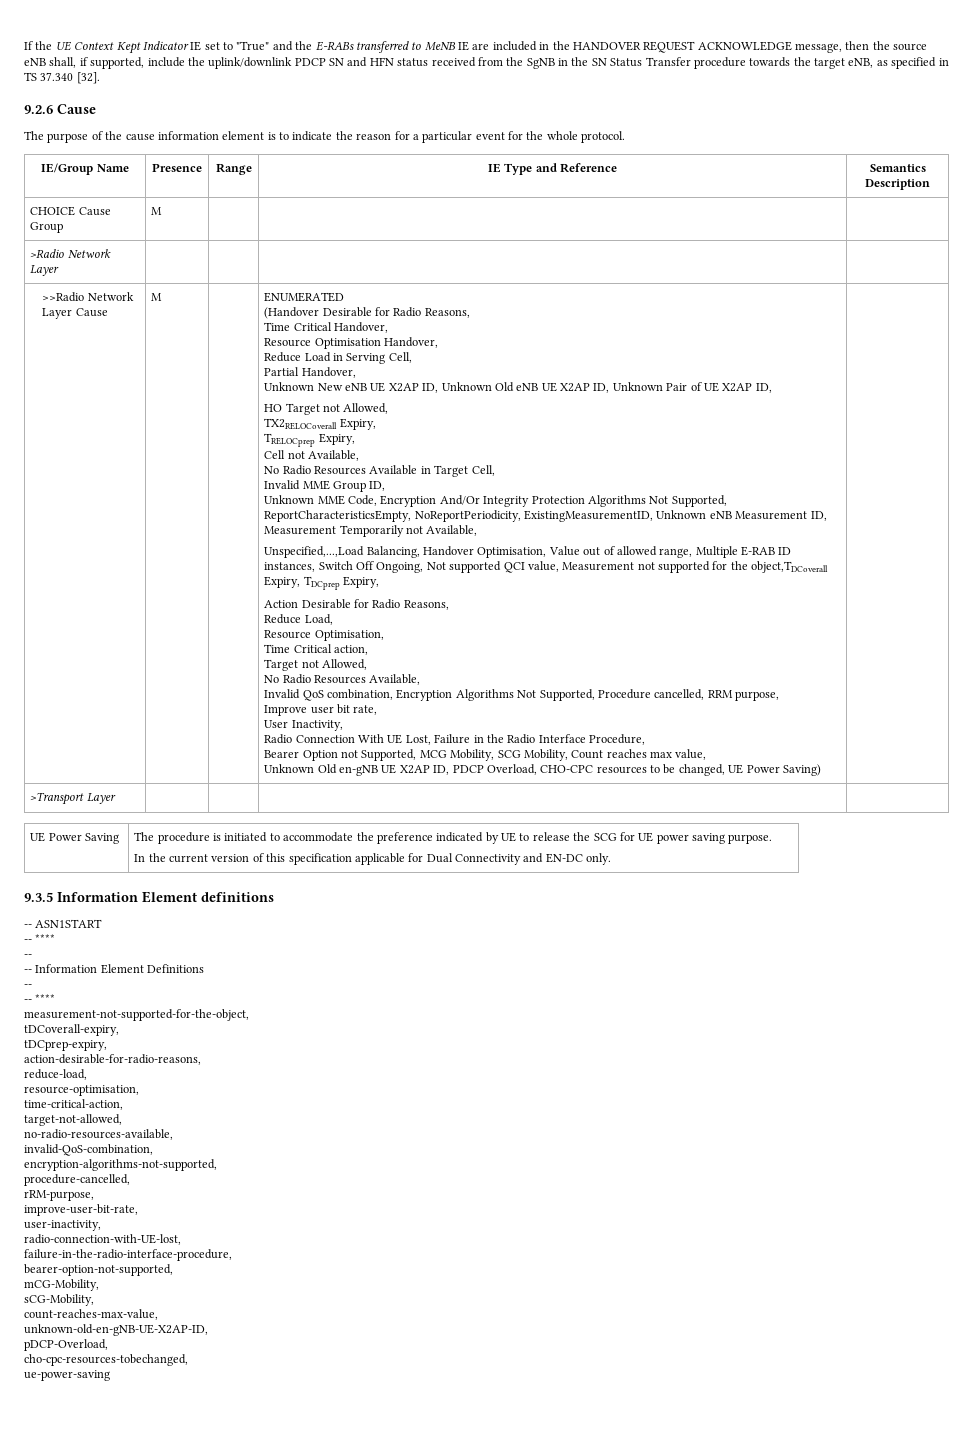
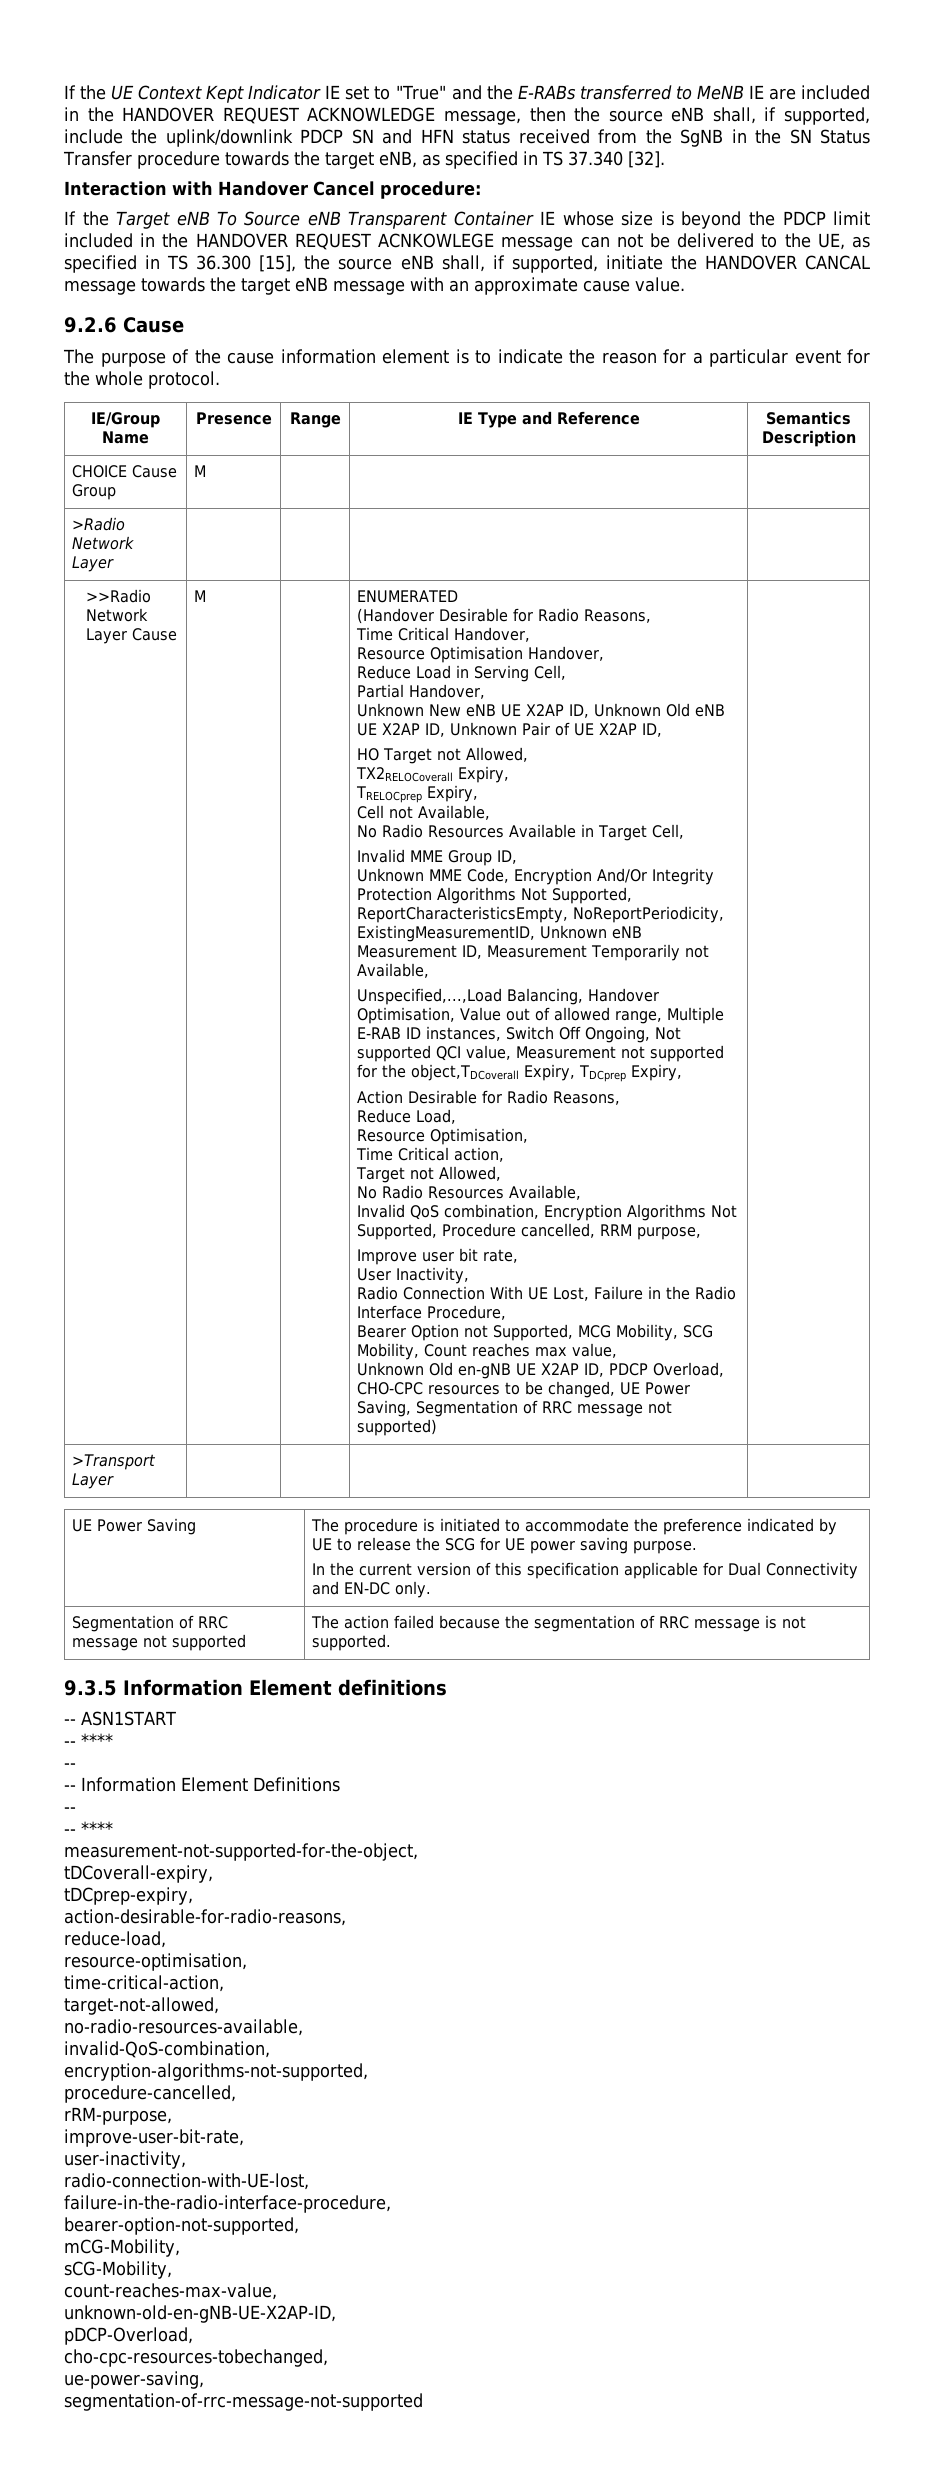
+ Interaction with Handover Cancel procedure:
+ If the Target eNB To Source eNB Transparent Container IE whose size is beyond the PDCP limit included in the HANDOVER REQUEST ACNKOWLEGE message can not be delivered to the UE, as specified in TS 36.300 [15], the source eNB shall, if supported, initiate the HANDOVER CANCAL message towards the target eNB message with an approximate cause value.
- Unknown Old en-gNB UE X2AP ID, PDCP Overload, CHO-CPC resources to be changed, UE Power Saving)
+ Unknown Old en-gNB UE X2AP ID, PDCP Overload, CHO-CPC resources to be changed, UE Power Saving, Segmentation of RRC message not supported)
+ Segmentation of RRC message not supported | The action failed because the segmentation of RRC message is not supported.
- ue-power-saving
+ ue-power-saving,
+ segmentation-of-rrc-message-not-supported

